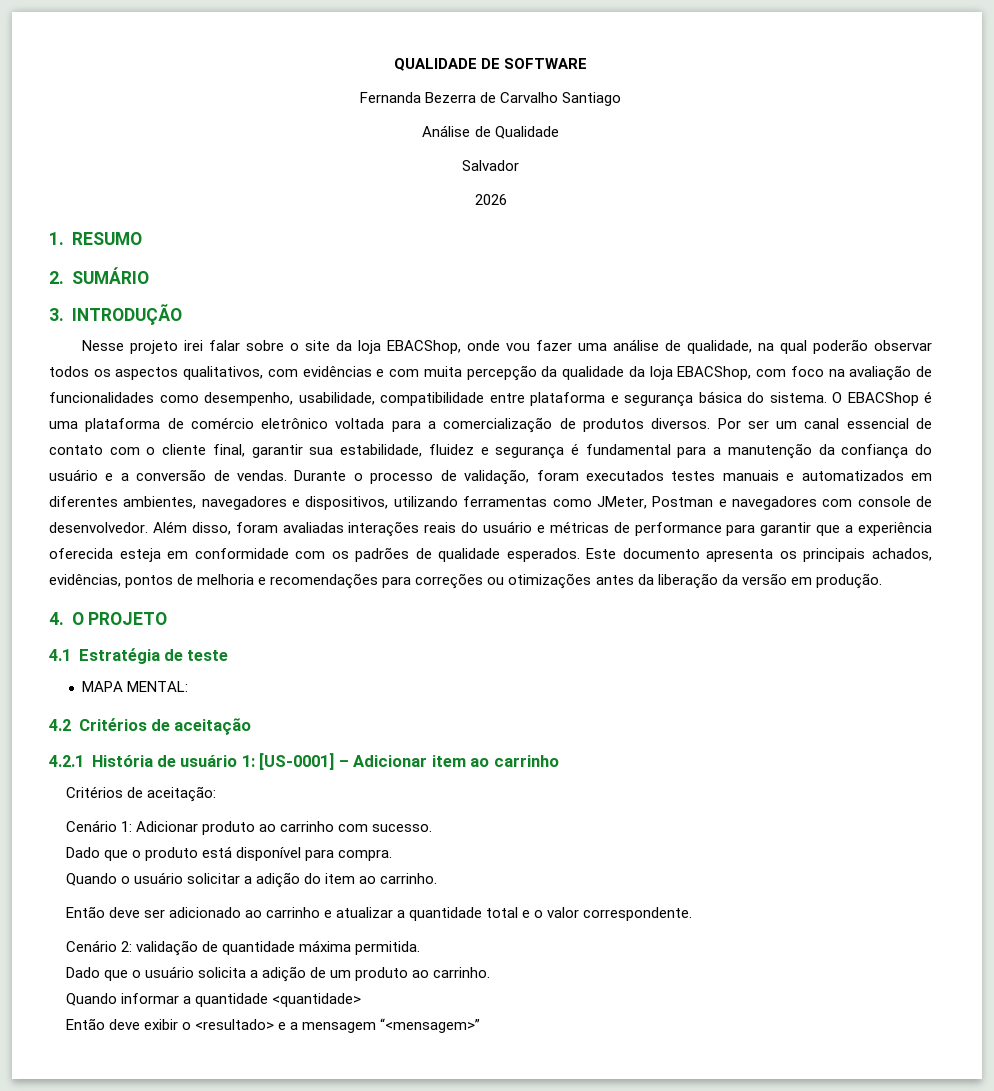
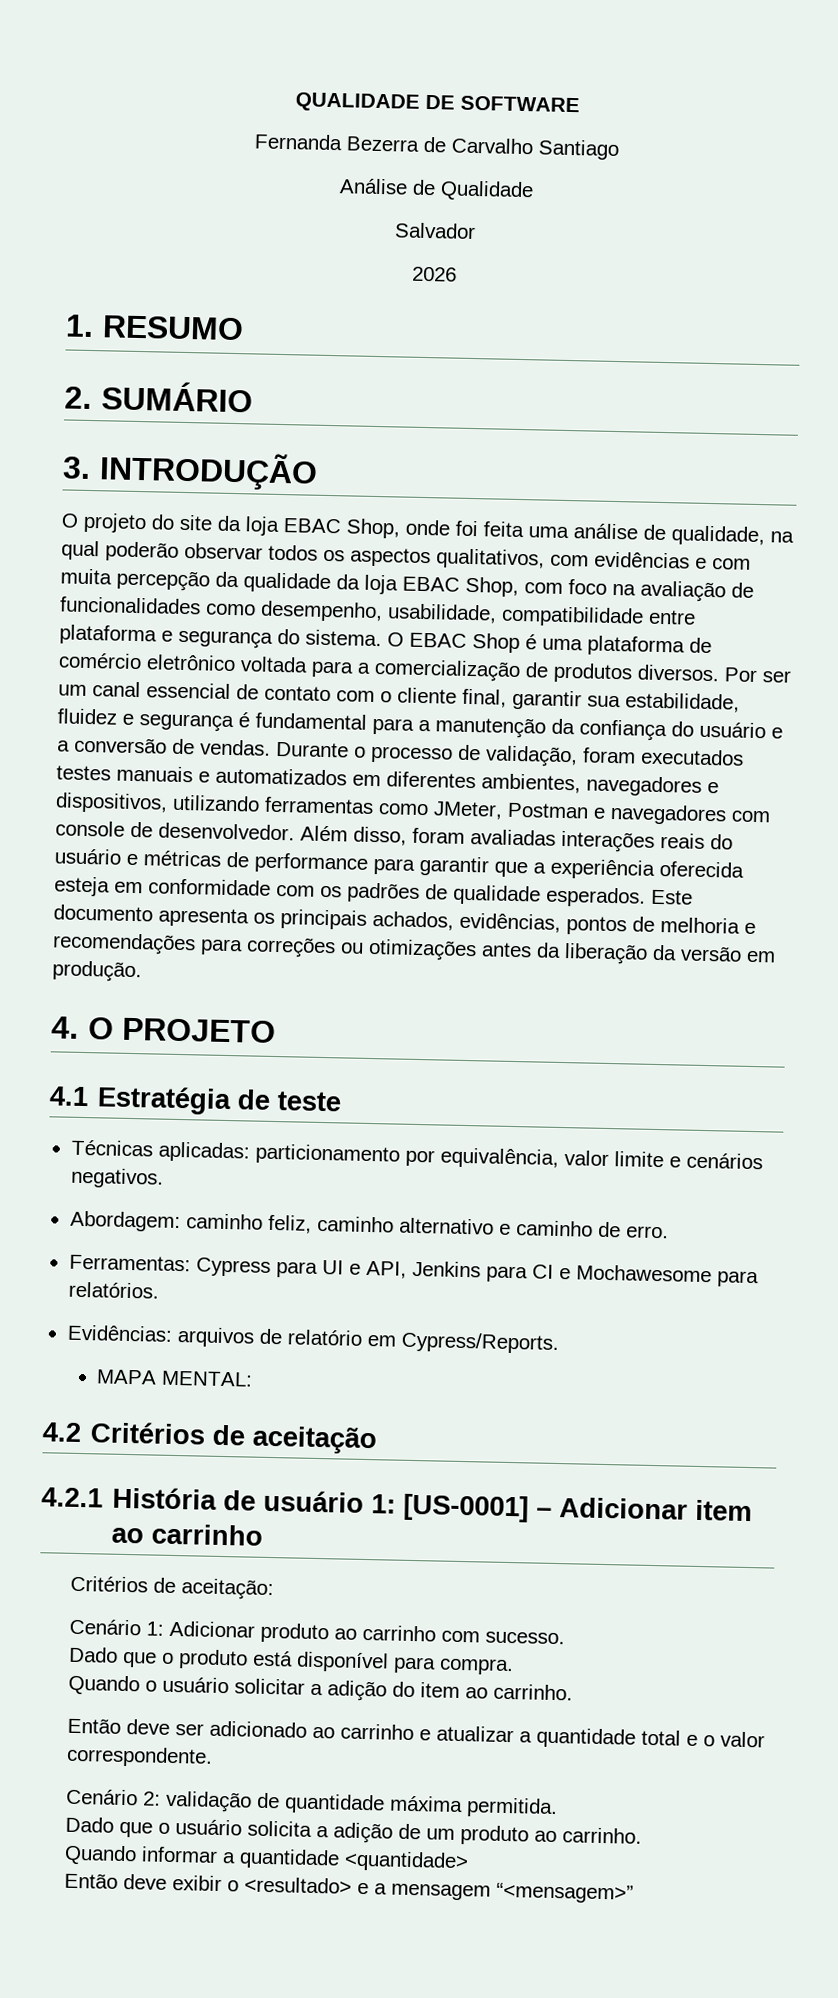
- Nesse projeto irei falar sobre o site da loja EBACShop, onde vou fazer uma análise de qualidade, na qual poderão observar todos os aspectos qualitativos, com evidências e com muita percepção da qualidade da loja EBACShop, com foco na avaliação de funcionalidades como desempenho, usabilidade, compatibilidade entre plataforma e segurança básica do sistema.
+ O projeto do site da loja EBAC Shop, onde foi feita uma análise de qualidade, na qual poderão observar todos os aspectos qualitativos, com evidências e com muita percepção da qualidade da loja EBAC Shop, com foco na avaliação de funcionalidades como desempenho, usabilidade, compatibilidade entre plataforma e segurança do sistema.
- O EBACShop é uma plataforma de comércio eletrônico voltada para a comercialização de produtos diversos.
+ O EBAC Shop é uma plataforma de comércio eletrônico voltada para a comercialização de produtos diversos.
+ Técnicas aplicadas: particionamento por equivalência, valor limite e cenários negativos.
+ Abordagem: caminho feliz, caminho alternativo e caminho de erro.
+ Ferramentas: Cypress para UI e API, Jenkins para CI e Mochawesome para relatórios.
+ Evidências: arquivos de relatório em Cypress/Reports.

